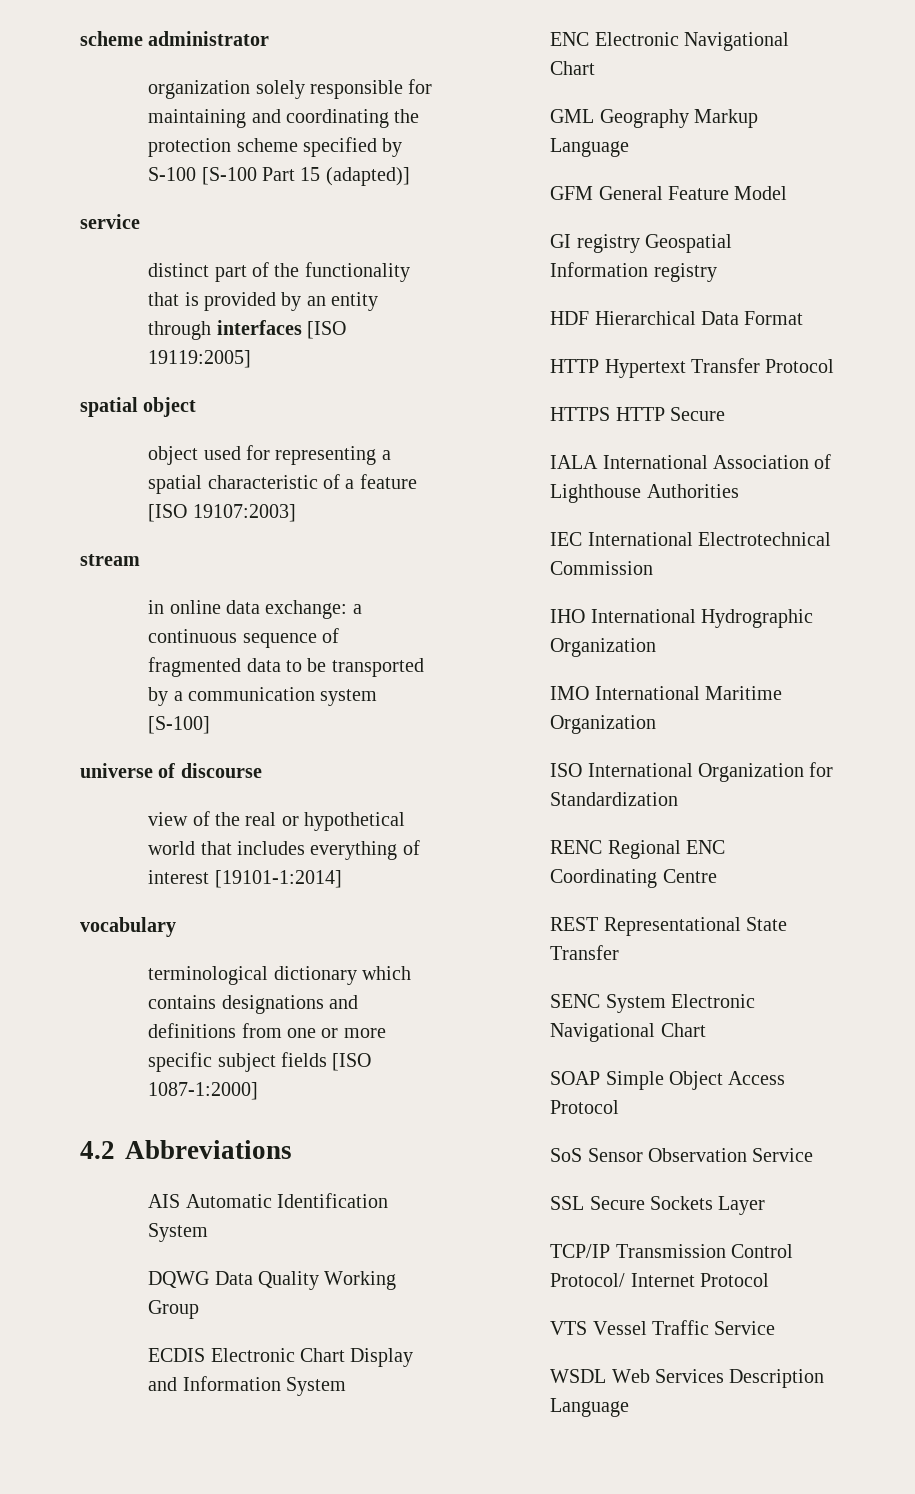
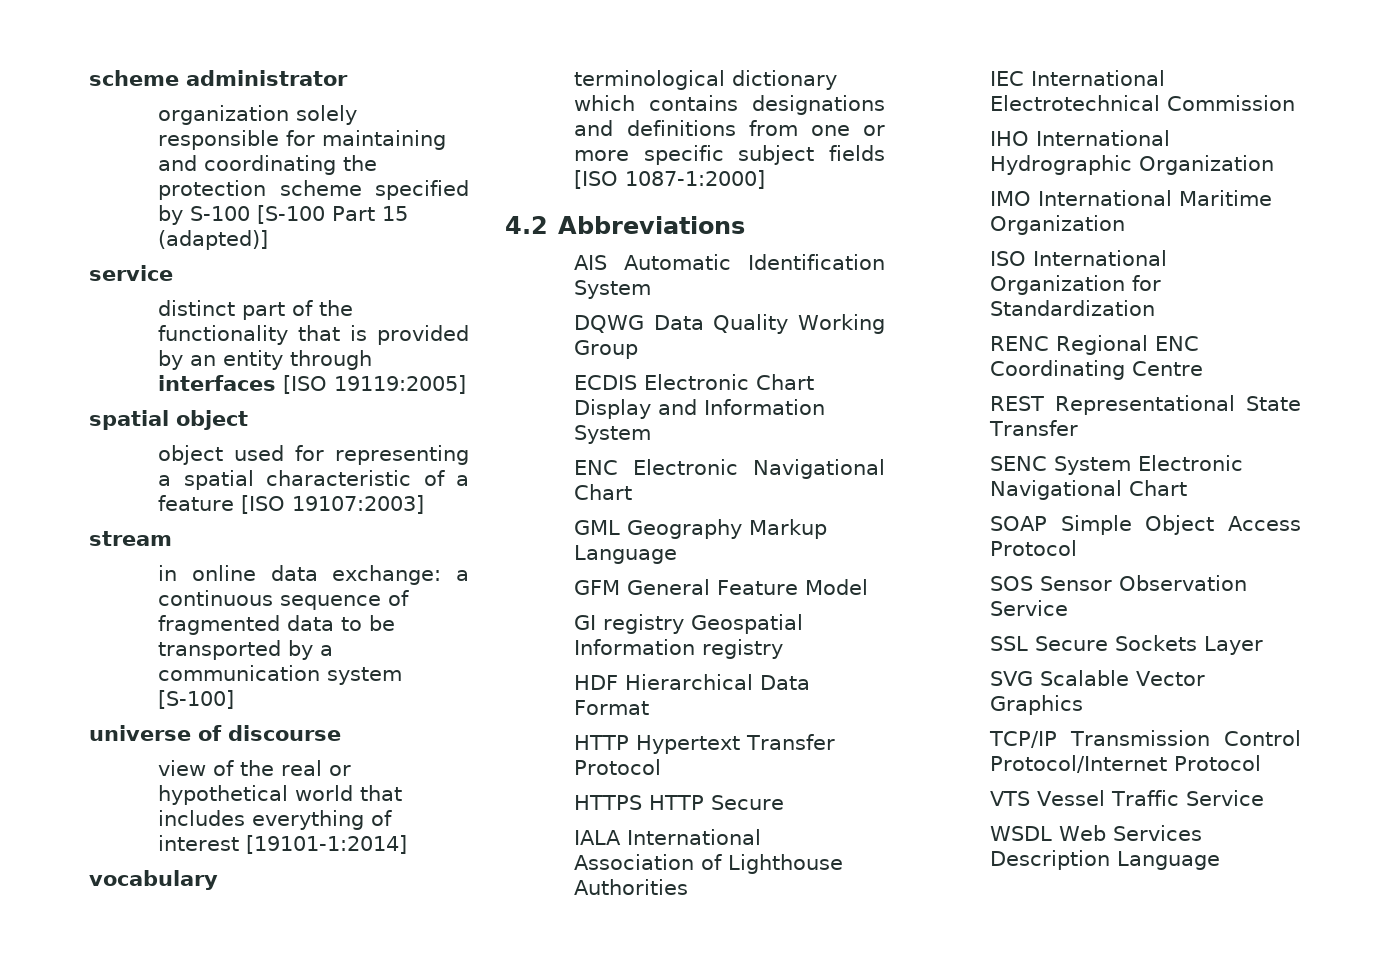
- SoS Sensor Observation Service
+ SOS Sensor Observation Service
+ SVG Scalable Vector Graphics
- TCP/IP Transmission Control Protocol/ Internet Protocol
+ TCP/IP Transmission Control Protocol/Internet Protocol

